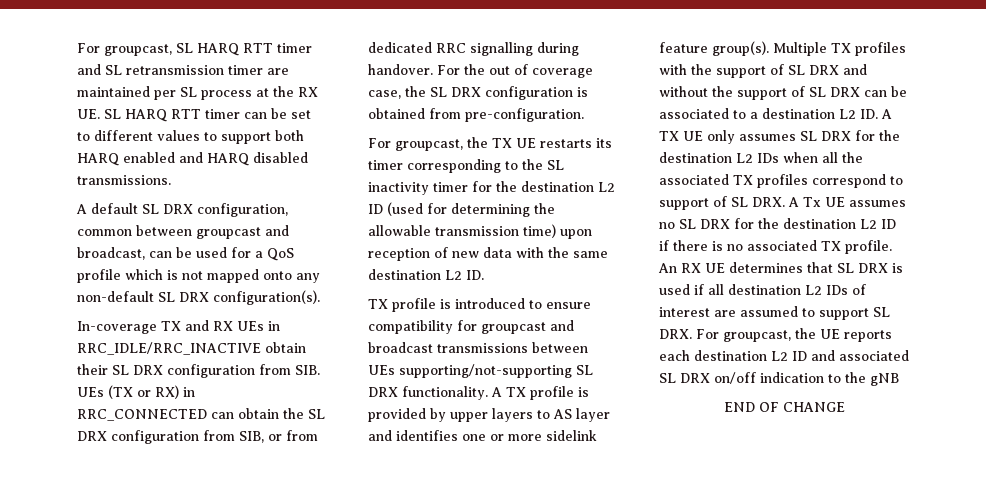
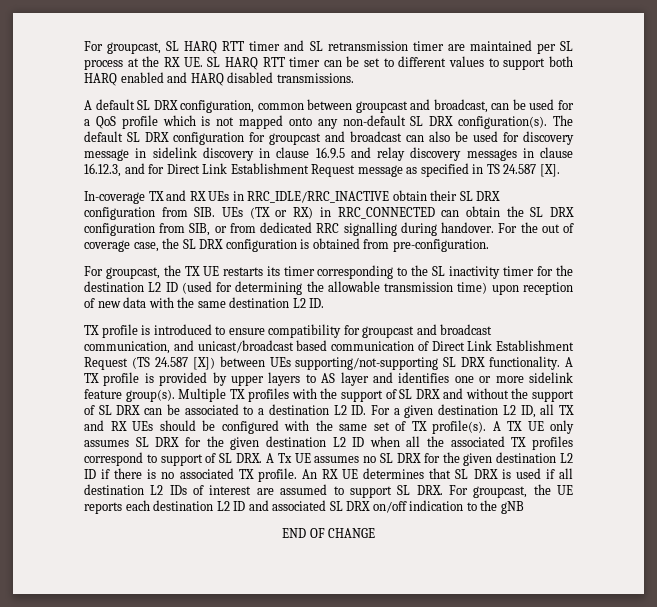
+ The default SL DRX configuration for groupcast and broadcast can also be used for discovery message in sidelink discovery in clause 16.9.5 and relay discovery messages in clause 16.12.3, and for Direct Link Establishment Request message as specified in TS 24.587 [X].
- TX profile is introduced to ensure compatibility for groupcast and broadcast transmissions between UEs supporting/not-supporting SL DRX functionality.
+ TX profile is introduced to ensure compatibility for groupcast and broadcast communication, and unicast/broadcast based communication of Direct Link Establishment Request (TS 24.587 [X]) between UEs supporting/not-supporting SL DRX functionality.
- Multiple TX profiles with the support of SL DRX and without the support of SL DRX can be associated to a destination L2 ID. A TX UE only assumes SL DRX for the destination L2 IDs when all the associated TX profiles correspond to support of SL DRX. A Tx UE assumes no SL DRX for the destination L2 ID if there is no associated TX profile.
+ Multiple TX profiles with the support of SL DRX and without the support of SL DRX can be associated to a destination L2 ID. For a given destination L2 ID, all TX and RX UEs should be configured with the same set of TX profile(s). A TX UE only assumes SL DRX for the given destination L2 ID when all the associated TX profiles correspond to support of SL DRX. A Tx UE assumes no SL DRX for the given destination L2 ID if there is no associated TX profile.

